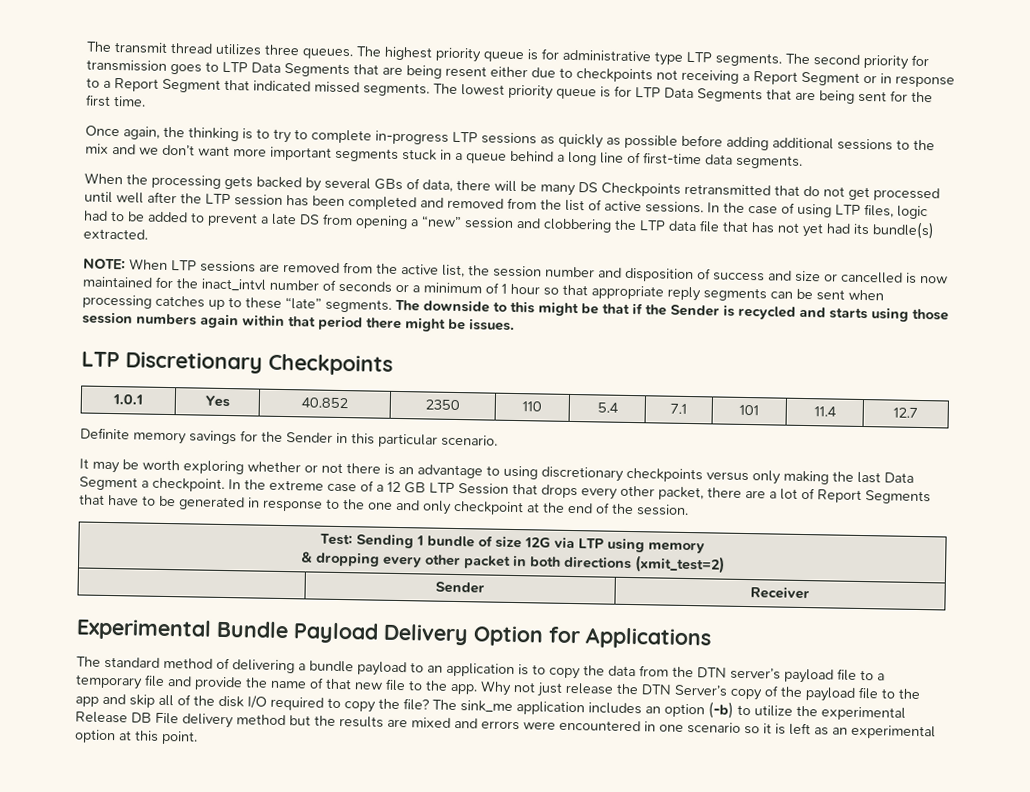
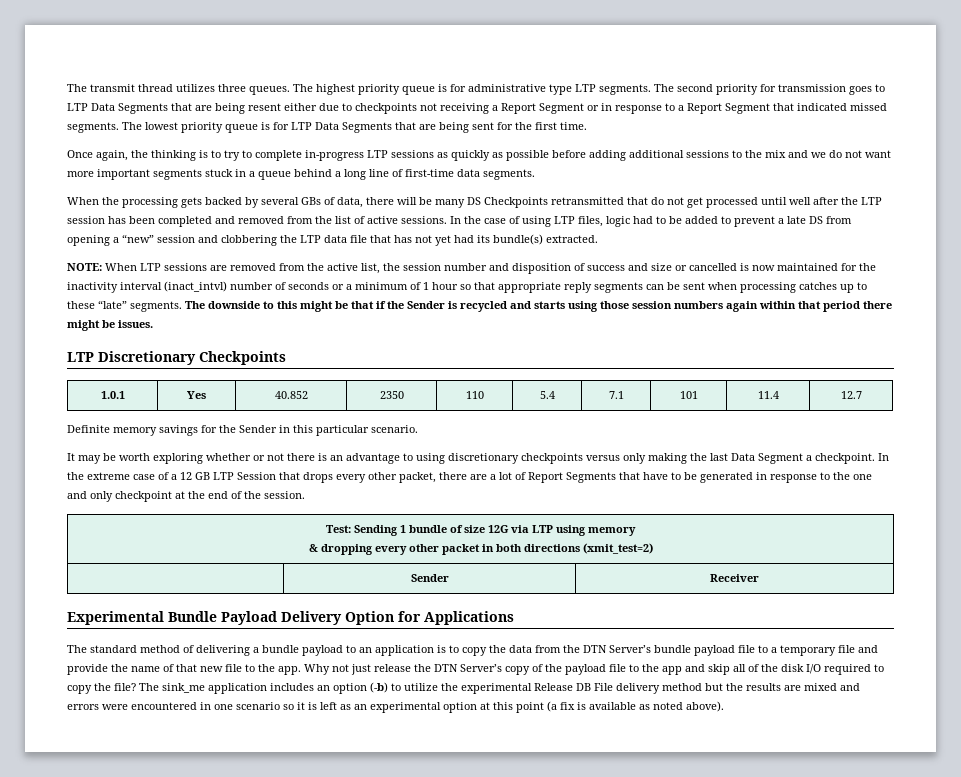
- Once again, the thinking is to try to complete in-progress LTP sessions as quickly as possible before adding additional sessions to the mix and we don’t want more important segments stuck in a queue behind a long line of first-time data segments.
+ Once again, the thinking is to try to complete in-progress LTP sessions as quickly as possible before adding additional sessions to the mix and we do not want more important segments stuck in a queue behind a long line of first-time data segments.
- NOTE: When LTP sessions are removed from the active list, the session number and disposition of success and size or cancelled is now maintained for the inact_intvl number of seconds or a minimum of 1 hour so that appropriate reply segments can be sent when processing catches up to these “late” segments.
+ NOTE: When LTP sessions are removed from the active list, the session number and disposition of success and size or cancelled is now maintained for the inactivity interval (inact_intvl) number of seconds or a minimum of 1 hour so that appropriate reply segments can be sent when processing catches up to these “late” segments.
- The standard method of delivering a bundle payload to an application is to copy the data from the DTN server’s payload file to a temporary file and provide the name of that new file to the app.
+ The standard method of delivering a bundle payload to an application is to copy the data from the DTN Server’s bundle payload file to a temporary file and provide the name of that new file to the app.
- The sink_me application includes an option (-b) to utilize the experimental Release DB File delivery method but the results are mixed and errors were encountered in one scenario so it is left as an experimental option at this point.
+ The sink_me application includes an option (-b) to utilize the experimental Release DB File delivery method but the results are mixed and errors were encountered in one scenario so it is left as an experimental option at this point (a fix is available as noted above).

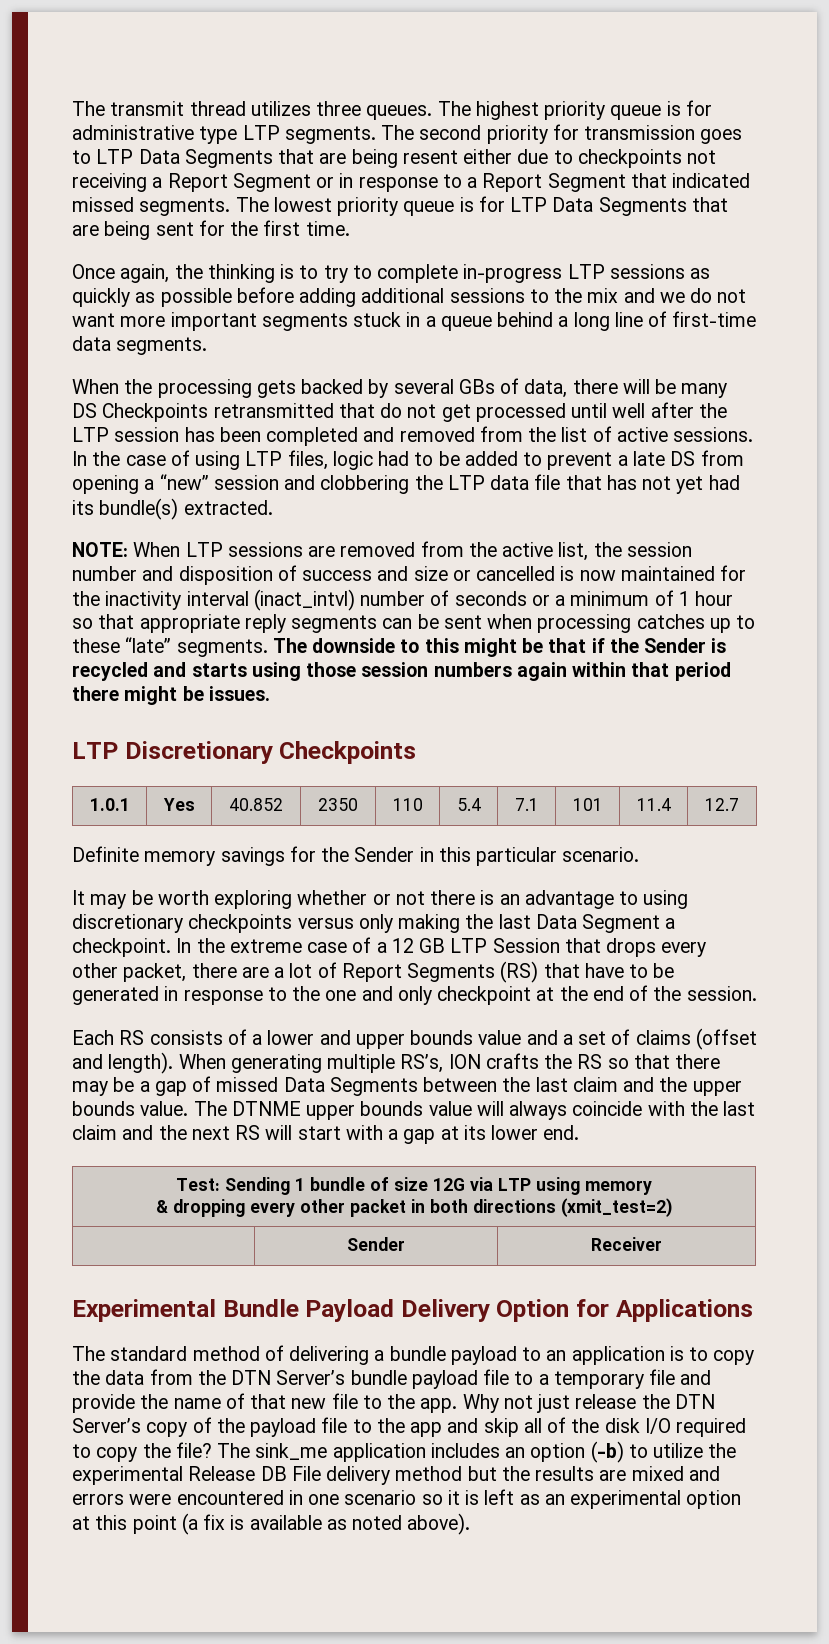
- In the extreme case of a 12 GB LTP Session that drops every other packet, there are a lot of Report Segments that have to be generated in response to the one and only checkpoint at the end of the session.
+ In the extreme case of a 12 GB LTP Session that drops every other packet, there are a lot of Report Segments (RS) that have to be generated in response to the one and only checkpoint at the end of the session.
+ Each RS consists of a lower and upper bounds value and a set of claims (offset and length). When generating multiple RS’s, ION crafts the RS so that there may be a gap of missed Data Segments between the last claim and the upper bounds value. The DTNME upper bounds value will always coincide with the last claim and the next RS will start with a gap at its lower end.

